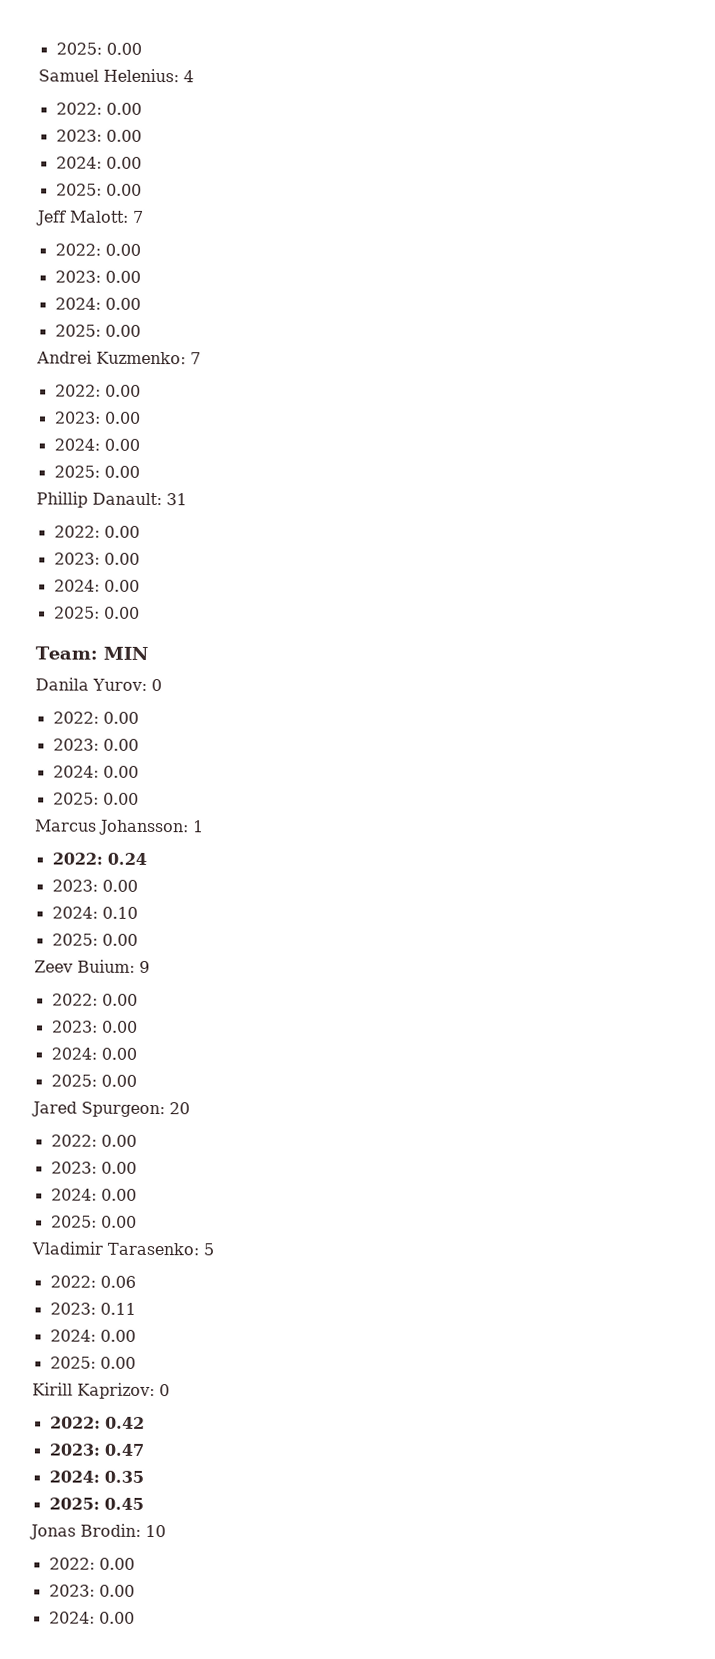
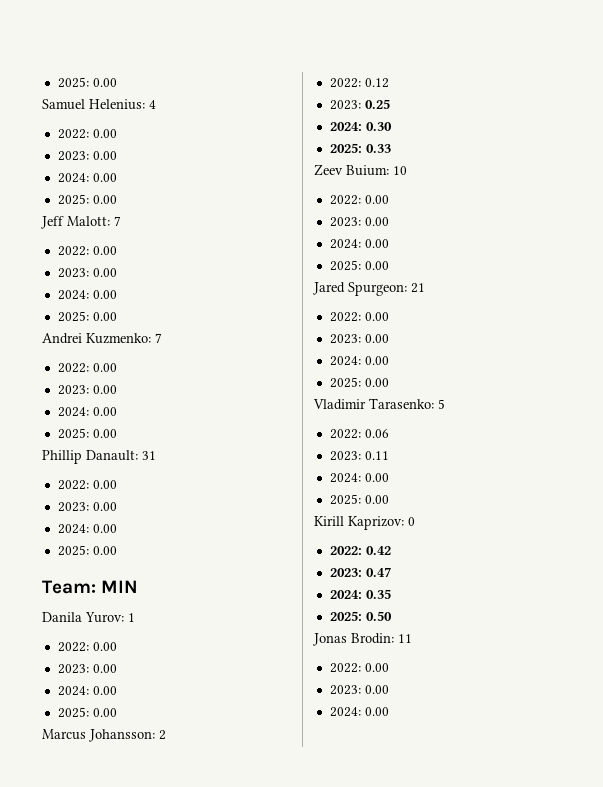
- Danila Yurov: 0
+ Danila Yurov: 1
- Marcus Johansson: 1
- 2022: 0.24
- 2023: 0.00
- 2024: 0.10
- 2025: 0.00
+ Marcus Johansson: 2
+ 2022: 0.12
+ 2023: 0.25
+ 2024: 0.30
+ 2025: 0.33
- Zeev Buium: 9
+ Zeev Buium: 10
- Jared Spurgeon: 20
+ Jared Spurgeon: 21
- 2025: 0.45
+ 2025: 0.50
- Jonas Brodin: 10
+ Jonas Brodin: 11

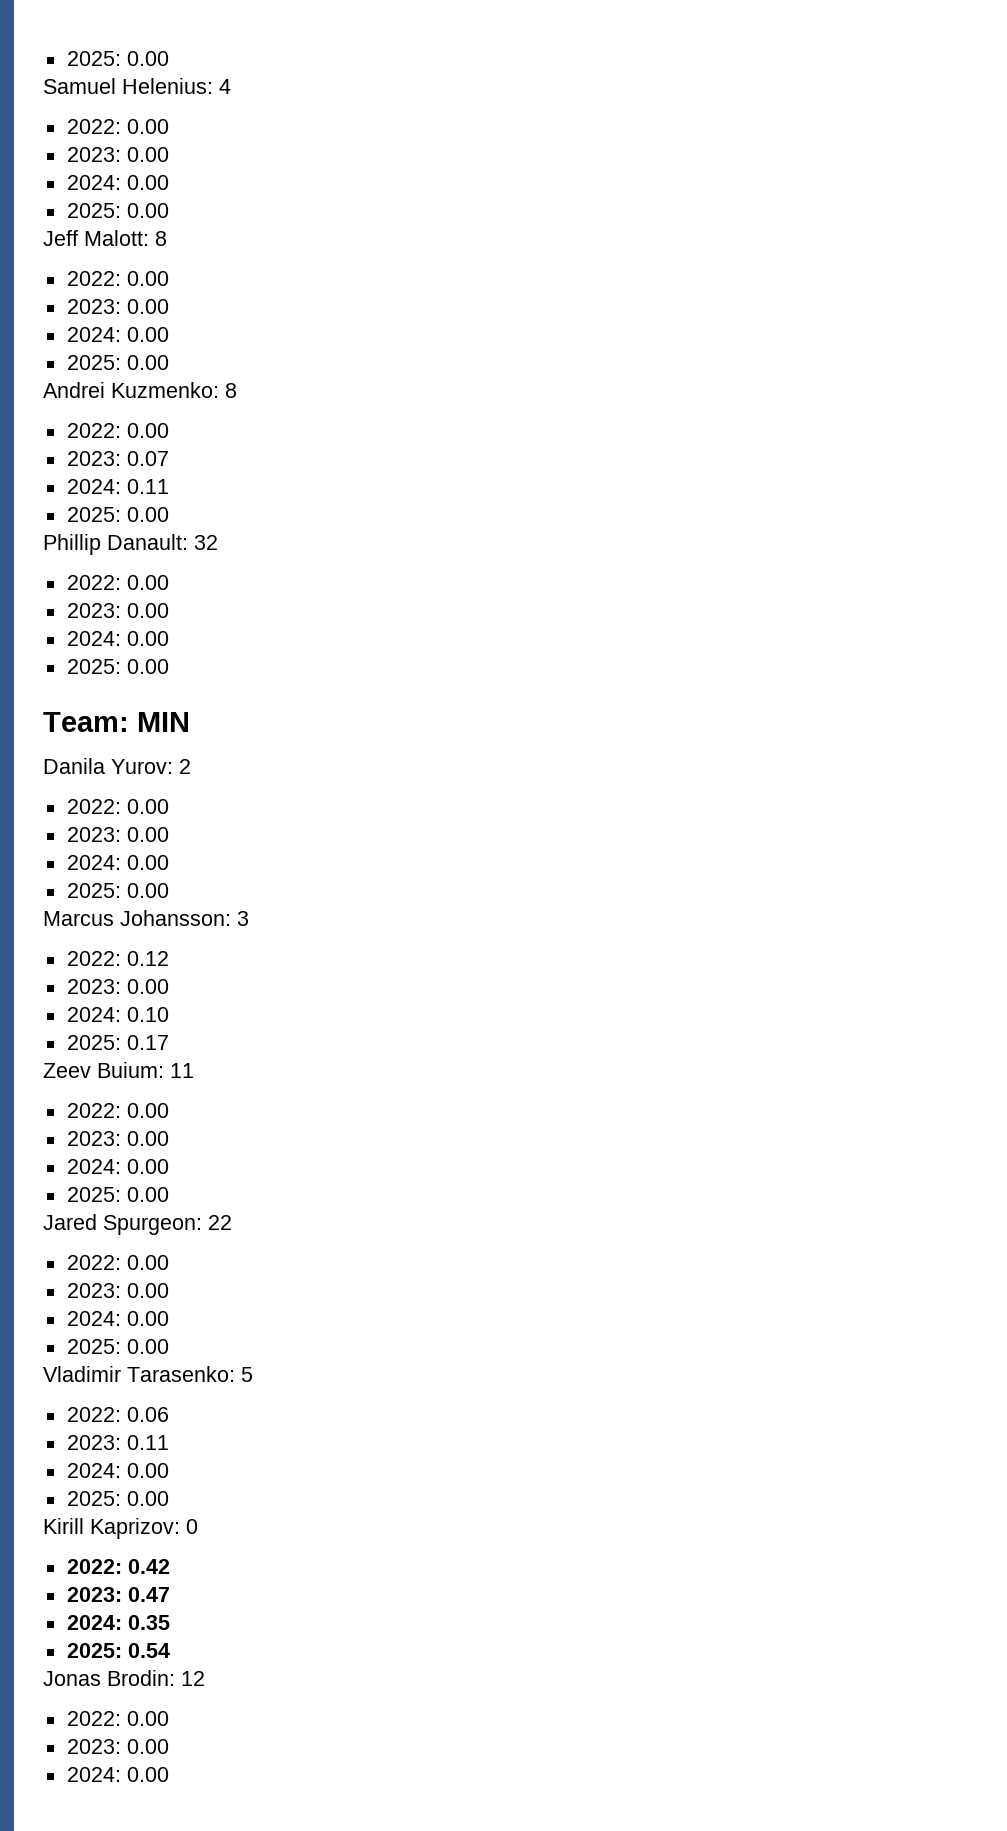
- Jeff Malott: 7
+ Jeff Malott: 8
- Andrei Kuzmenko: 7
+ Andrei Kuzmenko: 8
  2022: 0.00
- 2023: 0.00
- 2024: 0.00
+ 2023: 0.07
+ 2024: 0.11
- Phillip Danault: 31
+ Phillip Danault: 32
- Danila Yurov: 1
+ Danila Yurov: 2
- Marcus Johansson: 2
+ Marcus Johansson: 3
  2022: 0.12
- 2023: 0.25
- 2024: 0.30
- 2025: 0.33
+ 2023: 0.00
+ 2024: 0.10
+ 2025: 0.17
- Zeev Buium: 10
+ Zeev Buium: 11
- Jared Spurgeon: 21
+ Jared Spurgeon: 22
- 2025: 0.50
+ 2025: 0.54
- Jonas Brodin: 11
+ Jonas Brodin: 12

